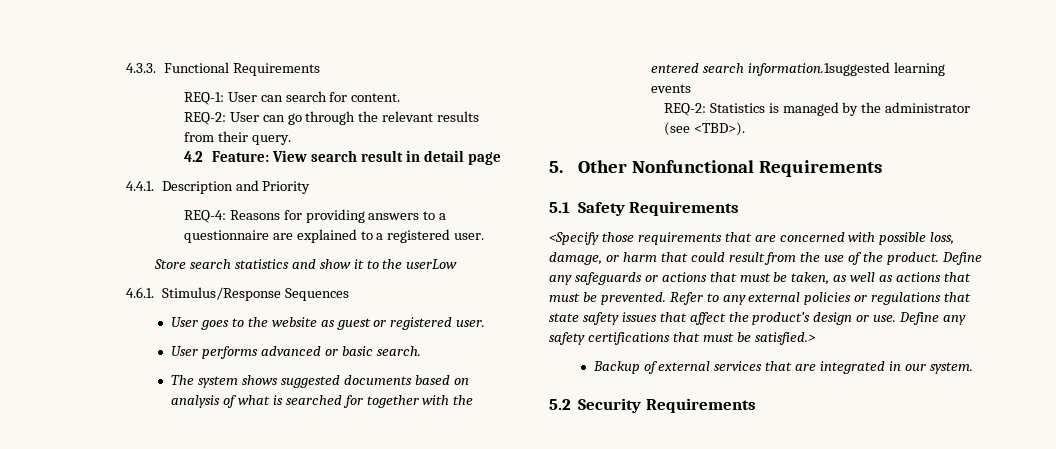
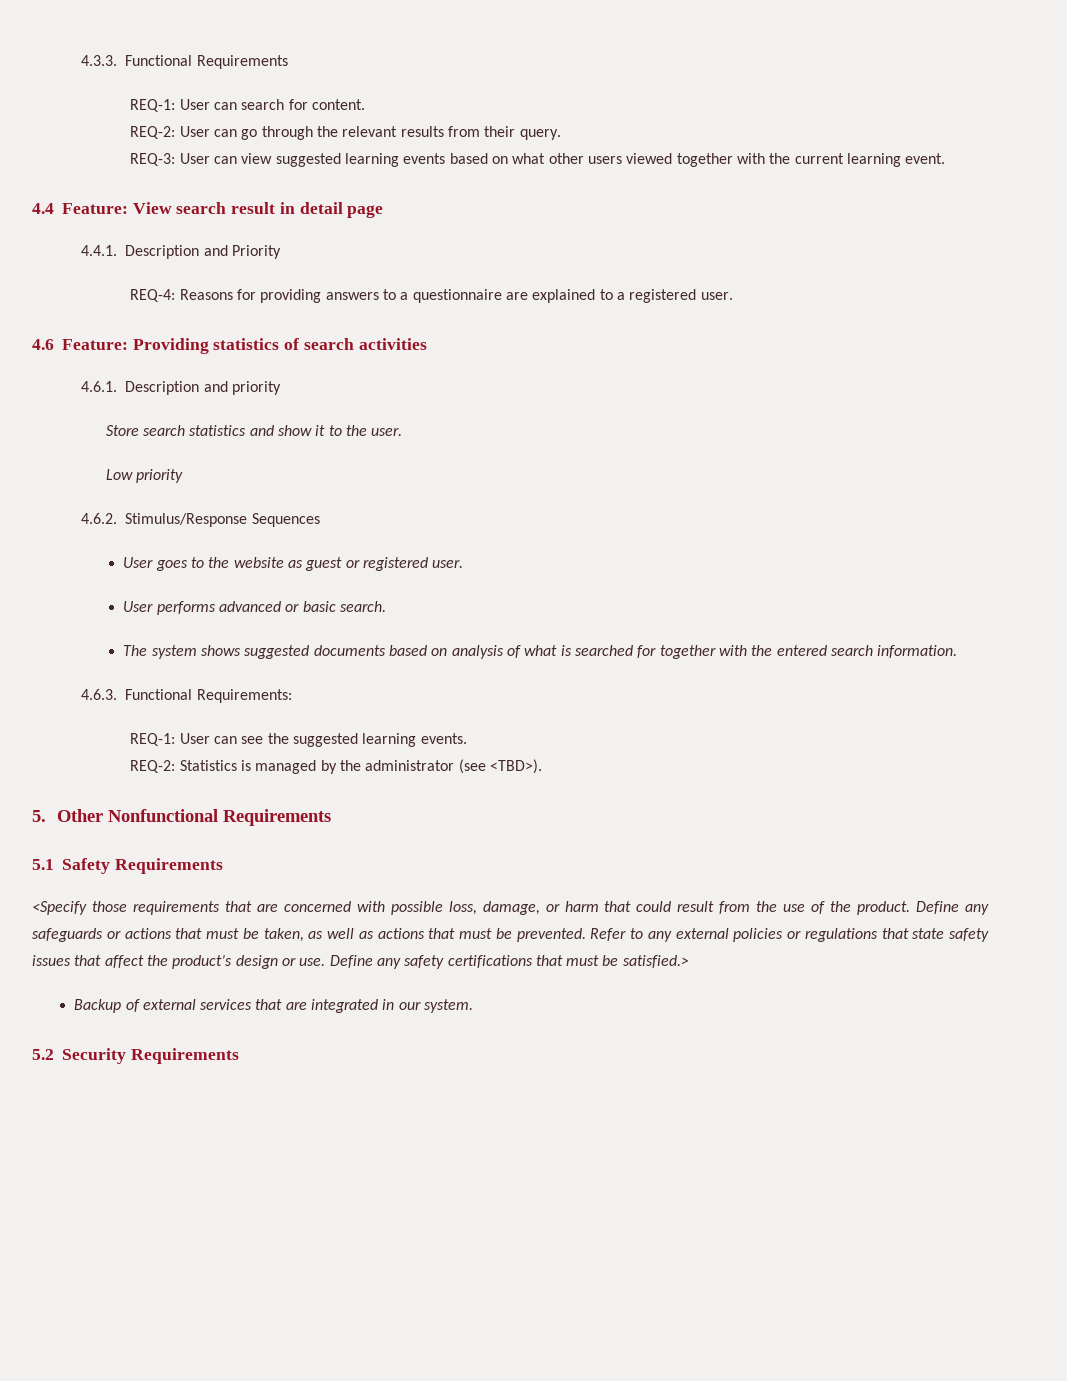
- 4.2 Feature: View search result in detail page
+ REQ-3: User can view suggested learning events based on what other users viewed together with the current learning event.
+ 4.4 Feature: View search result in detail page
+ 4.6 Feature: Providing statistics of search activities
+ 4.6.1. Description and priority
- Store search statistics and show it to the userLow
- 4.6.1. Stimulus/Response Sequences
+ Store search statistics and show it to the user.
+ Low priority
+ 4.6.2. Stimulus/Response Sequences
- The system shows suggested documents based on analysis of what is searched for together with the entered search information.1suggested learning events
+ The system shows suggested documents based on analysis of what is searched for together with the entered search information.
+ 4.6.3. Functional Requirements:
+ REQ-1: User can see the suggested learning events.

